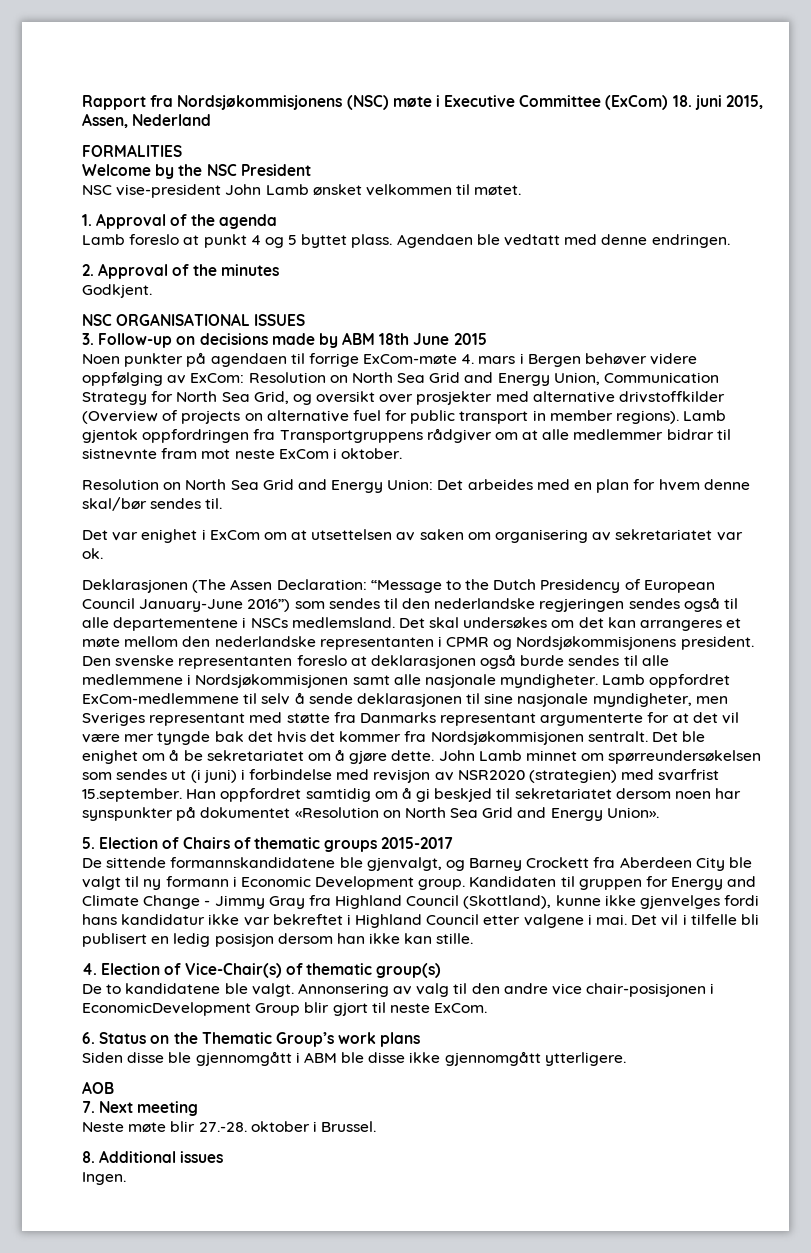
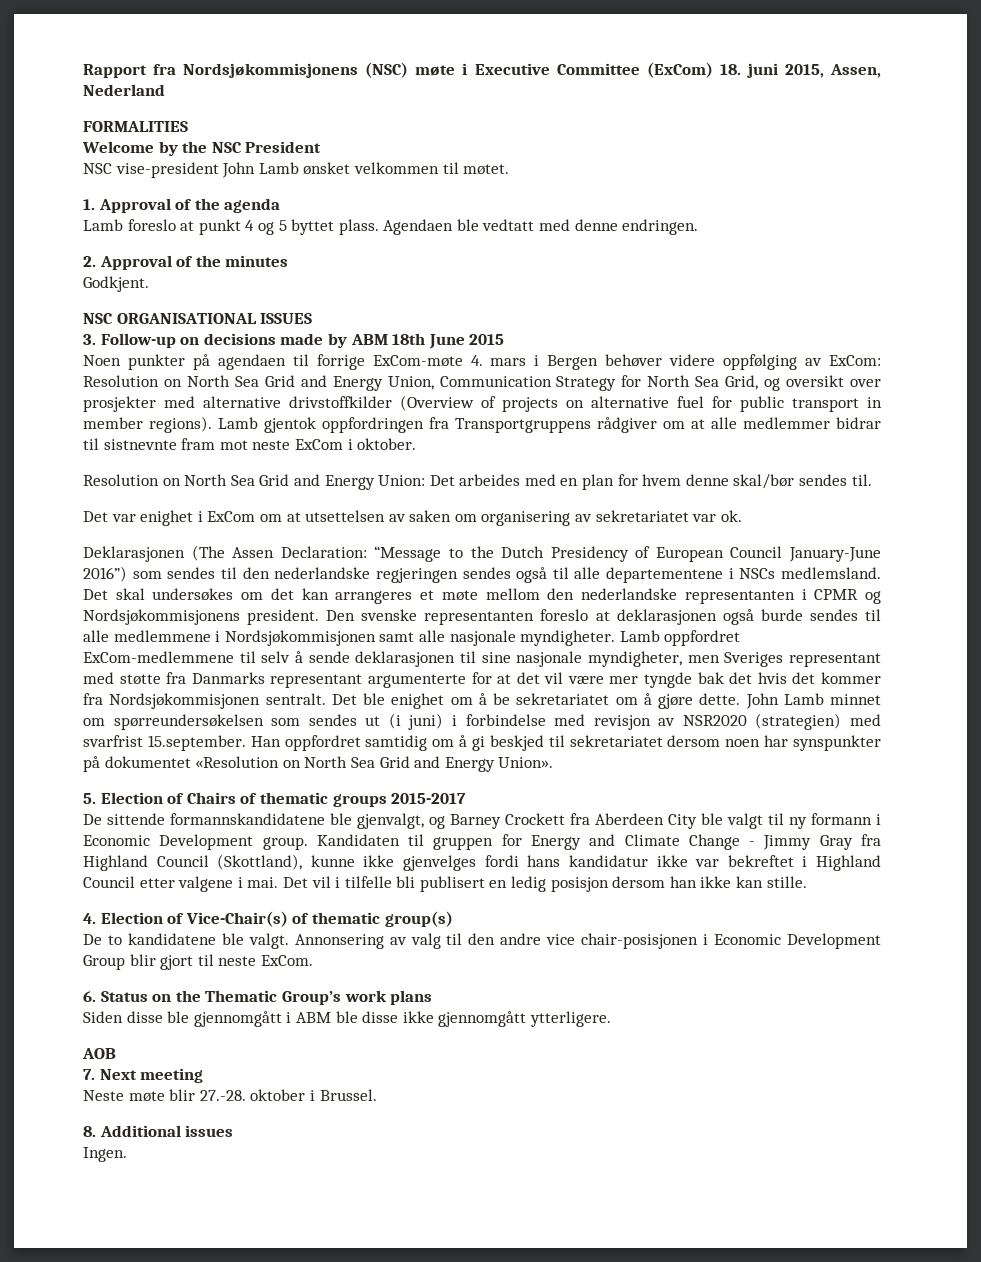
- Annonsering av valg til den andre vice chair-posisjonen i EconomicDevelopment Group blir gjort til neste ExCom.
+ Annonsering av valg til den andre vice chair-posisjonen i Economic Development Group blir gjort til neste ExCom.

